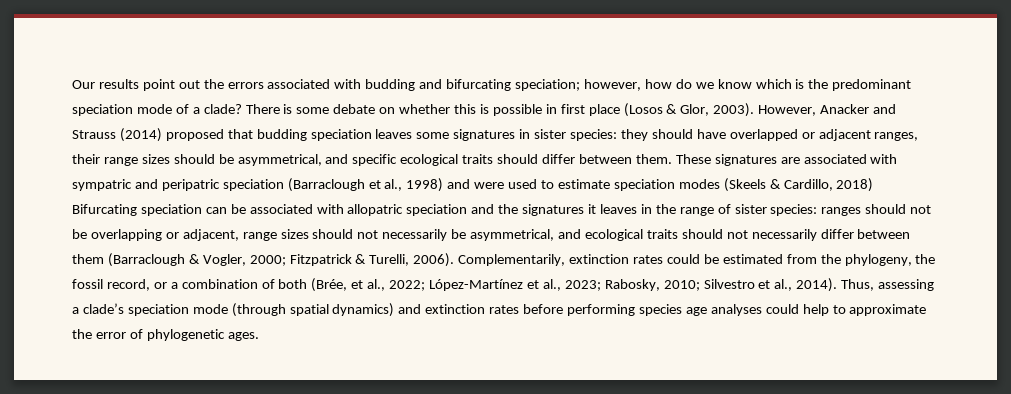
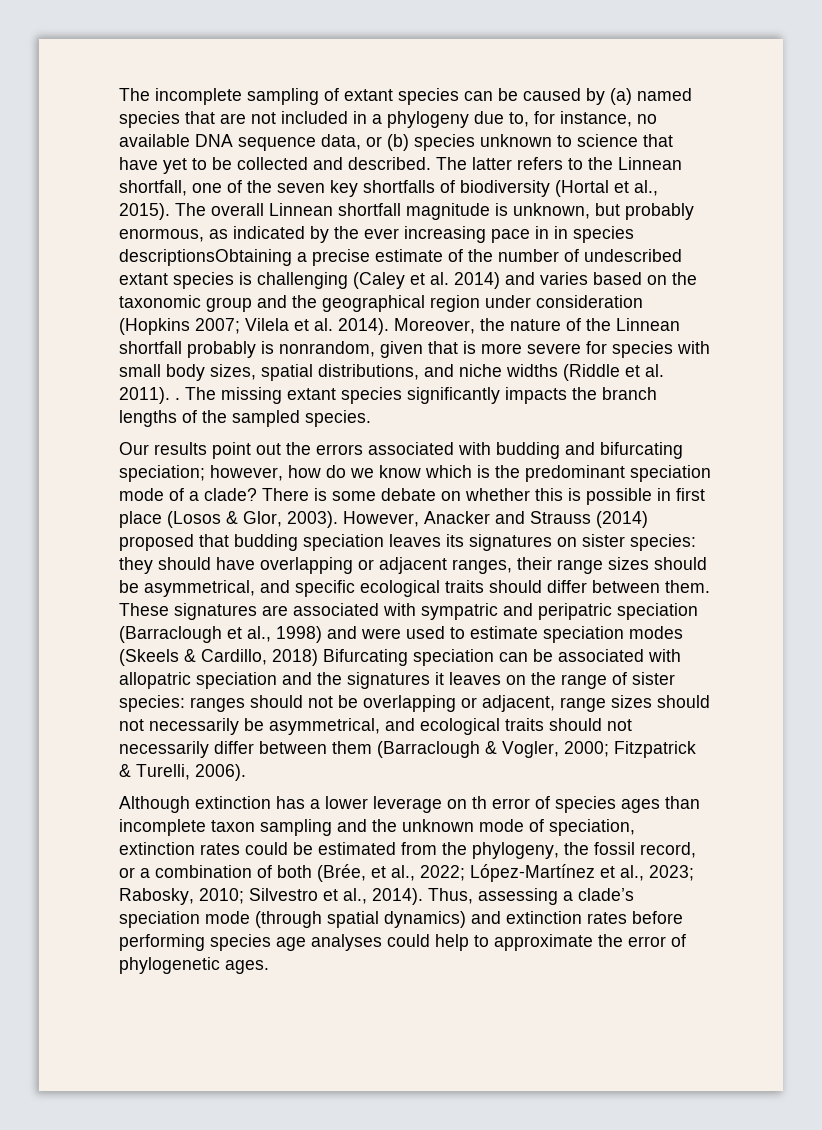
+ The incomplete sampling of extant species can be caused by (a) named species that are not included in a phylogeny due to, for instance, no available DNA sequence data, or (b) species unknown to science that have yet to be collected and described. The latter refers to the Linnean shortfall, one of the seven key shortfalls of biodiversity (Hortal et al., 2015). The overall Linnean shortfall magnitude is unknown, but probably enormous, as indicated by the ever increasing pace in in species descriptionsObtaining a precise estimate of the number of undescribed extant species is challenging (Caley et al. 2014) and varies based on the taxonomic group and the geographical region under consideration (Hopkins 2007; Vilela et al. 2014). Moreover, the nature of the Linnean shortfall probably is nonrandom, given that is more severe for species with small body sizes, spatial distributions, and niche widths (Riddle et al. 2011). . The missing extant species significantly impacts the branch lengths of the sampled species.
- However, Anacker and Strauss (2014) proposed that budding speciation leaves some signatures in sister species: they should have overlapped or adjacent ranges, their range sizes should be asymmetrical, and specific ecological traits should differ between them.
+ However, Anacker and Strauss (2014) proposed that budding speciation leaves its signatures on sister species: they should have overlapping or adjacent ranges, their range sizes should be asymmetrical, and specific ecological traits should differ between them.
- These signatures are associated with sympatric and peripatric speciation (Barraclough et al., 1998) and were used to estimate speciation modes (Skeels & Cardillo, 2018) Bifurcating speciation can be associated with allopatric speciation and the signatures it leaves in the range of sister species:
+ These signatures are associated with sympatric and peripatric speciation (Barraclough et al., 1998) and were used to estimate speciation modes (Skeels & Cardillo, 2018) Bifurcating speciation can be associated with allopatric speciation and the signatures it leaves on the range of sister species:
- Fitzpatrick & Turelli, 2006). Complementarily, extinction rates could be estimated from the phylogeny, the fossil record, or a combination of both (Brée, et al., 2022;
+ Fitzpatrick & Turelli, 2006).
+ Although extinction has a lower leverage on th error of species ages than incomplete taxon sampling and the unknown mode of speciation, extinction rates could be estimated from the phylogeny, the fossil record, or a combination of both (Brée, et al., 2022;

